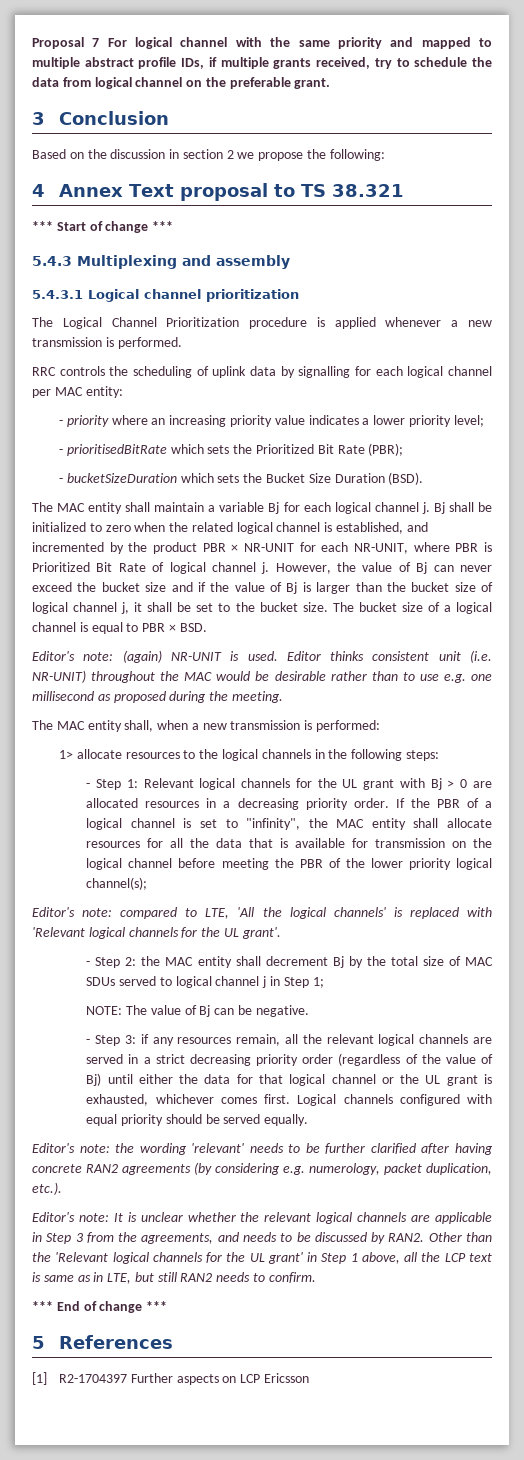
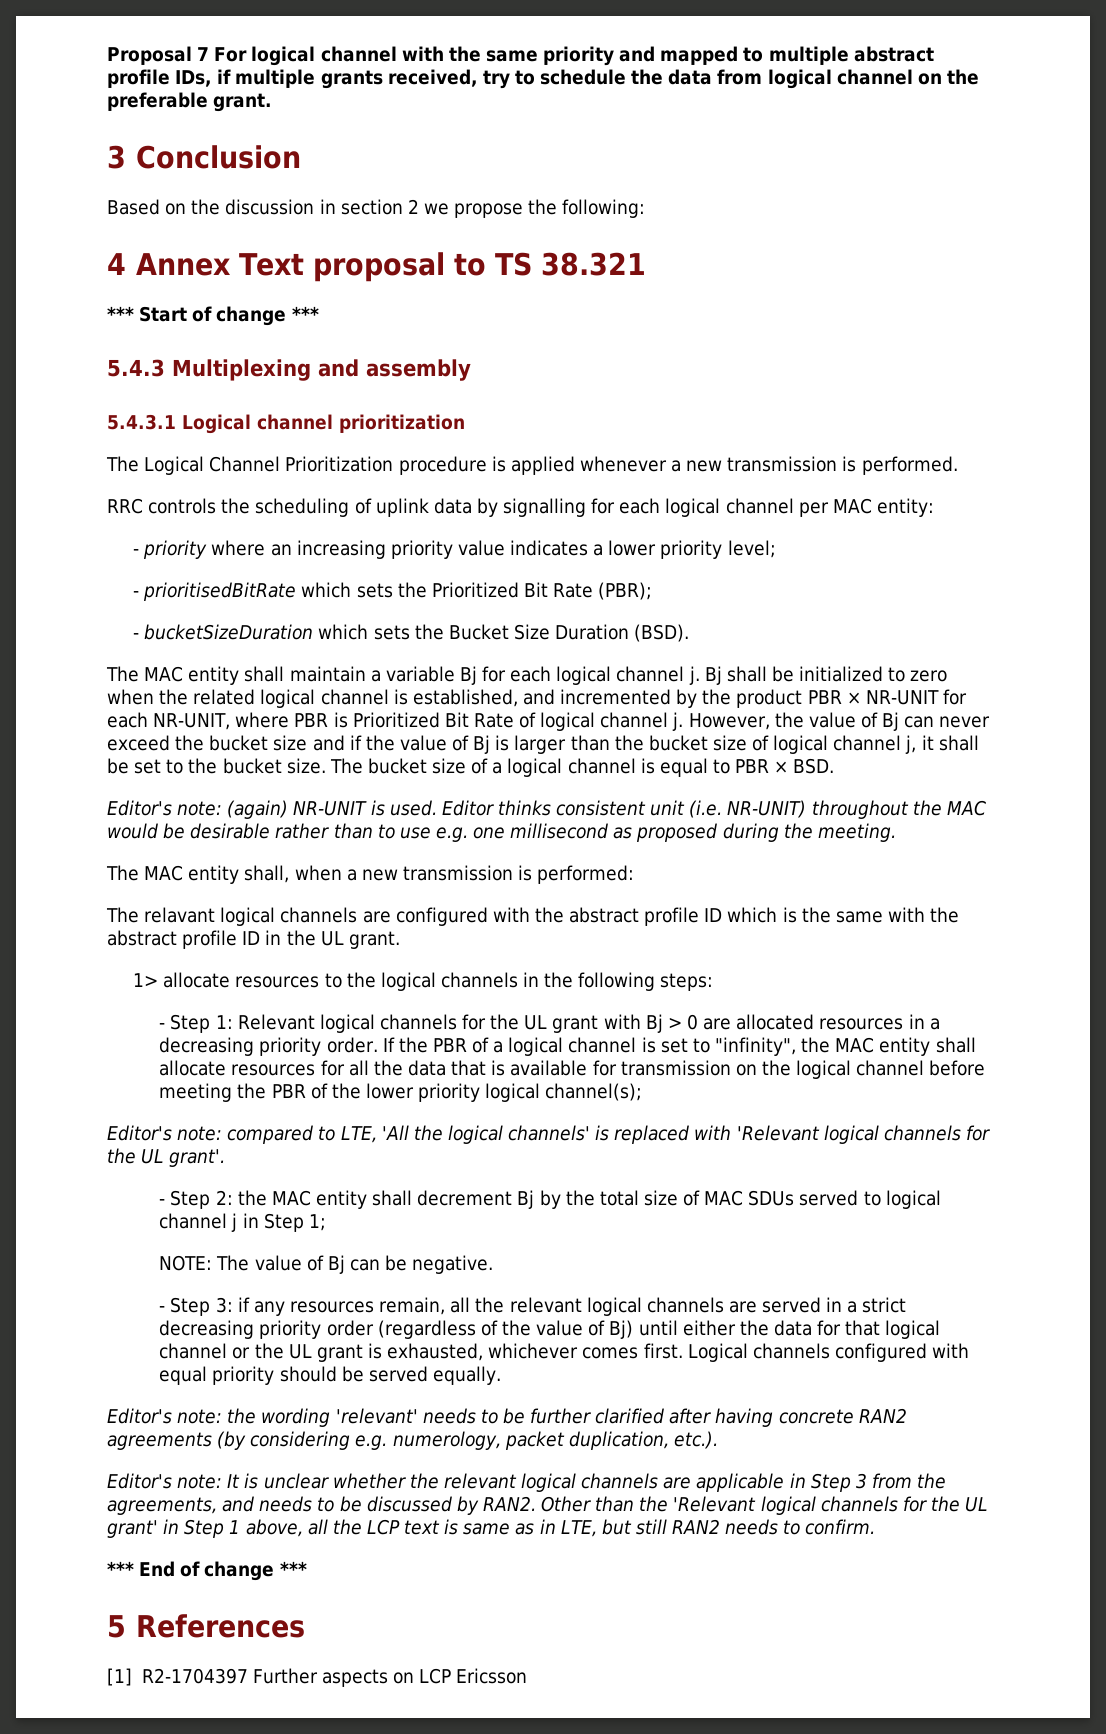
+ The relavant logical channels are configured with the abstract profile ID which is the same with the abstract profile ID in the UL grant.

